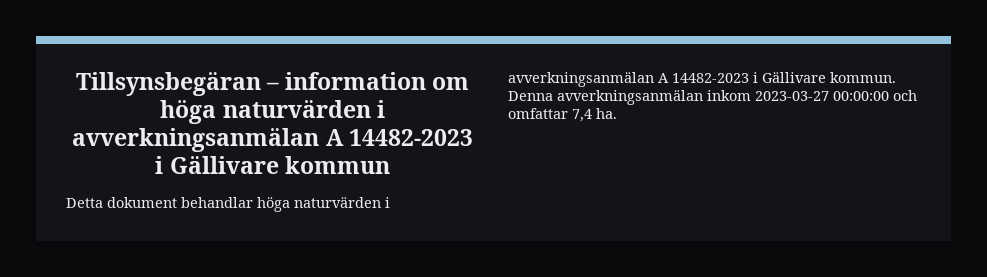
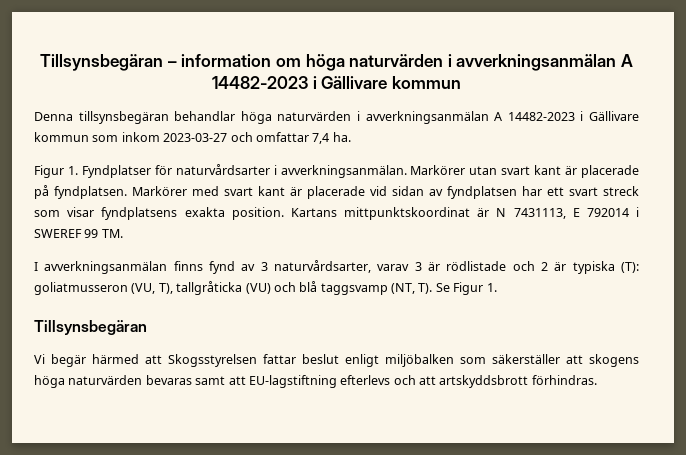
- Detta dokument behandlar höga naturvärden i avverkningsanmälan A 14482-2023 i Gällivare kommun. Denna avverkningsanmälan inkom 2023-03-27 00:00:00 och omfattar 7,4 ha.
+ Denna tillsynsbegäran behandlar höga naturvärden i avverkningsanmälan A 14482-2023 i Gällivare kommun som inkom 2023-03-27 och omfattar 7,4 ha.
+ Figur 1. Fyndplatser för naturvårdsarter i avverkningsanmälan. Markörer utan svart kant är placerade på fyndplatsen. Markörer med svart kant är placerade vid sidan av fyndplatsen har ett svart streck som visar fyndplatsens exakta position. Kartans mittpunktskoordinat är N 7431113, E 792014 i SWEREF 99 TM.
+ I avverkningsanmälan finns fynd av 3 naturvårdsarter, varav 3 är rödlistade och 2 är typiska (T): goliatmusseron (VU, T), tallgråticka (VU) och blå taggsvamp (NT, T). Se Figur 1.
+ Tillsynsbegäran
+ Vi begär härmed att Skogsstyrelsen fattar beslut enligt miljöbalken som säkerställer att skogens höga naturvärden bevaras samt att EU-lagstiftning efterlevs och att artskyddsbrott förhindras.

